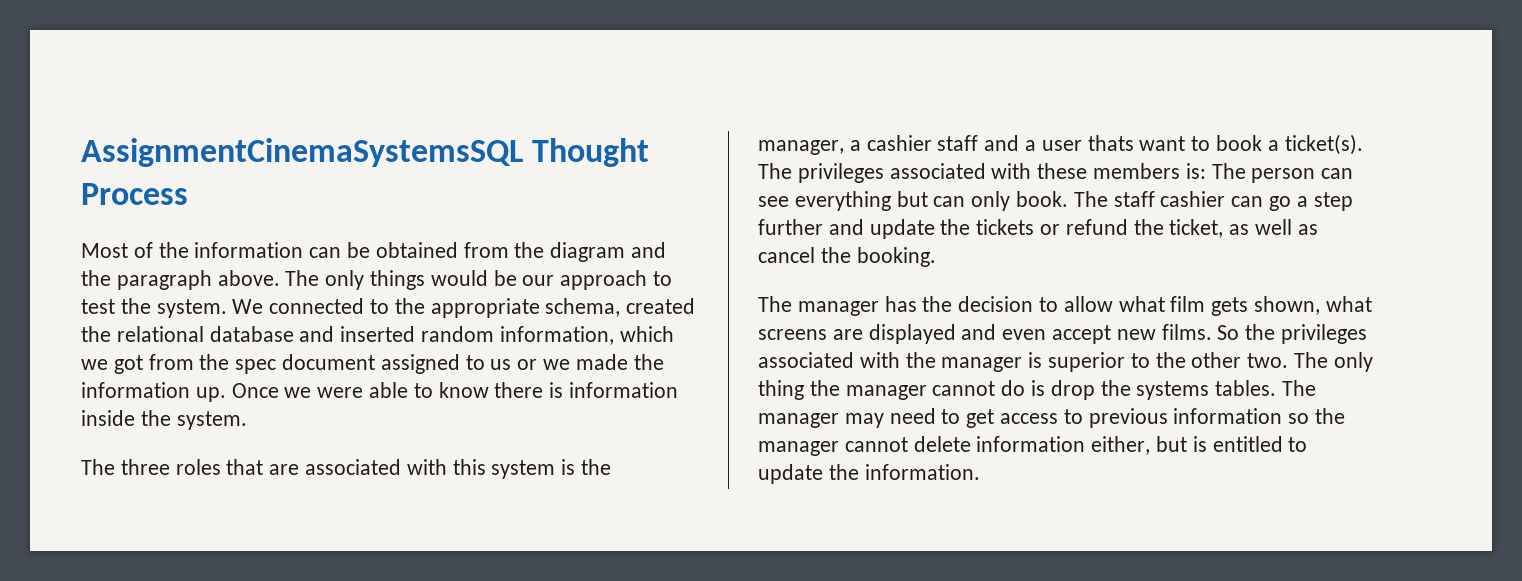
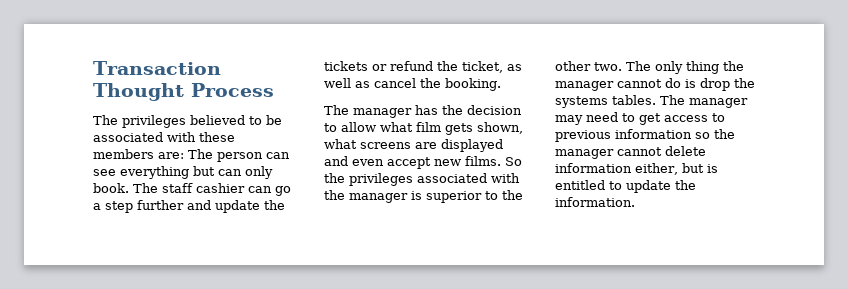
- AssignmentCinemaSystemsSQL Thought Process
+ Transaction Thought Process
- Most of the information can be obtained from the diagram and the paragraph above. The only things would be our approach to test the system. We connected to the appropriate schema, created the relational database and inserted random information, which we got from the spec document assigned to us or we made the information up. Once we were able to know there is information inside the system.
- The three roles that are associated with this system is the manager, a cashier staff and a user thats want to book a ticket(s). The privileges associated with these members is: The person can see everything but can only book.
+ The privileges believed to be associated with these members are: The person can see everything but can only book.

